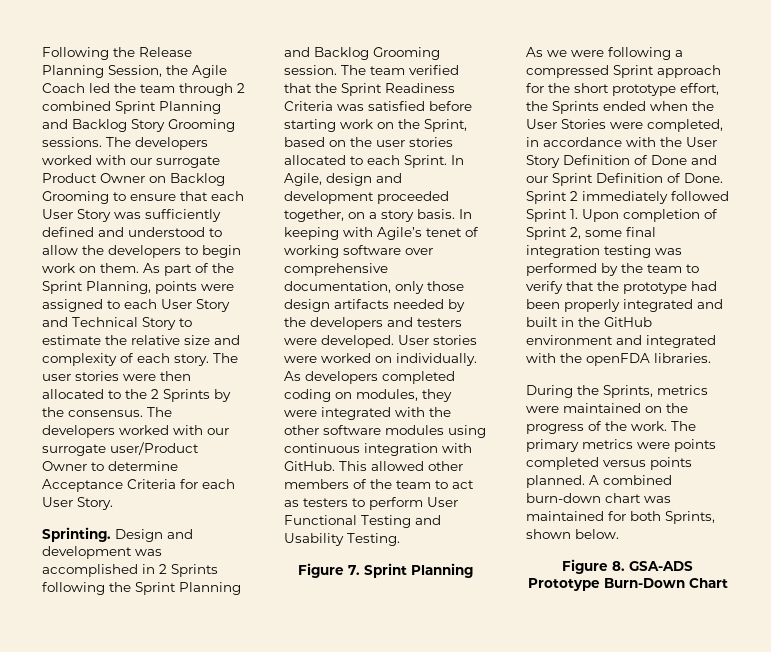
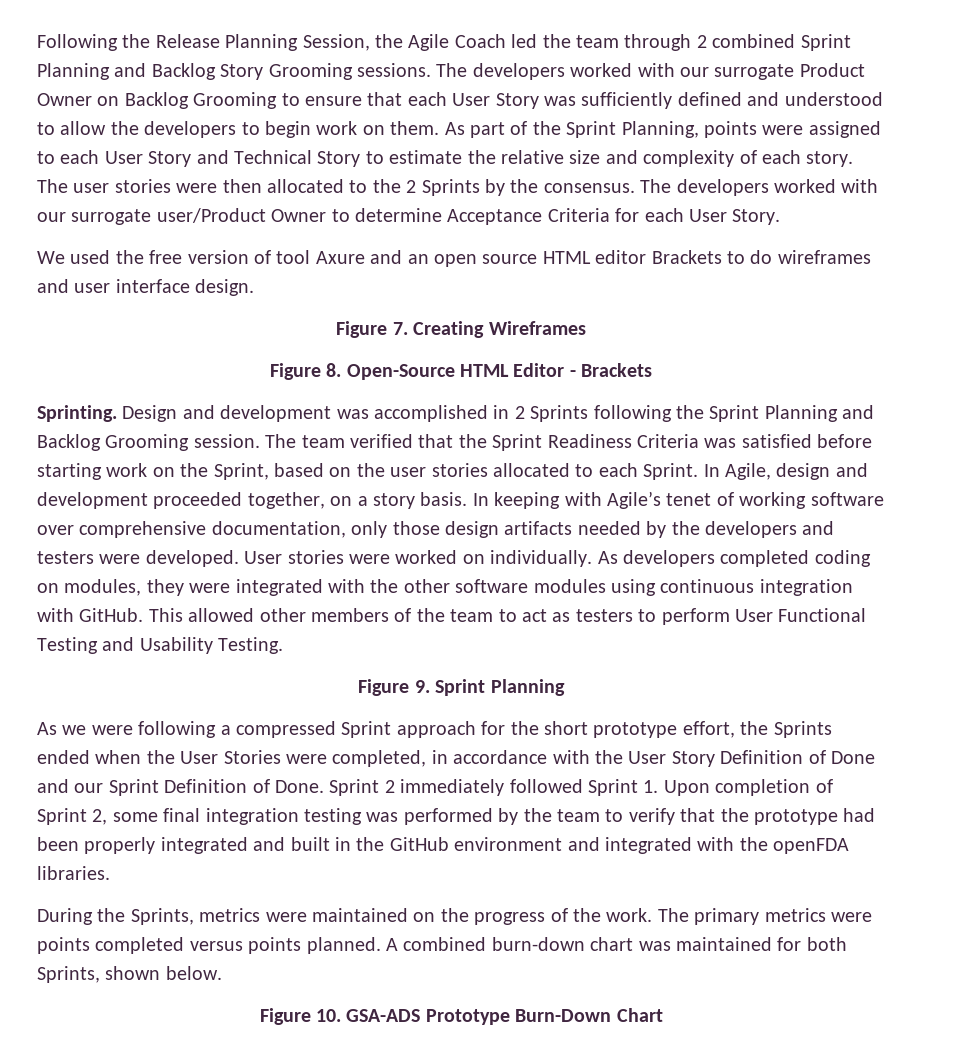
+ We used the free version of tool Axure and an open source HTML editor Brackets to do wireframes and user interface design.
+ Figure 7. Creating Wireframes
+ Figure 8. Open-Source HTML Editor - Brackets
- Figure 7. Sprint Planning
+ Figure 9. Sprint Planning
- Figure 8. GSA-ADS Prototype Burn-Down Chart
+ Figure 10. GSA-ADS Prototype Burn-Down Chart

